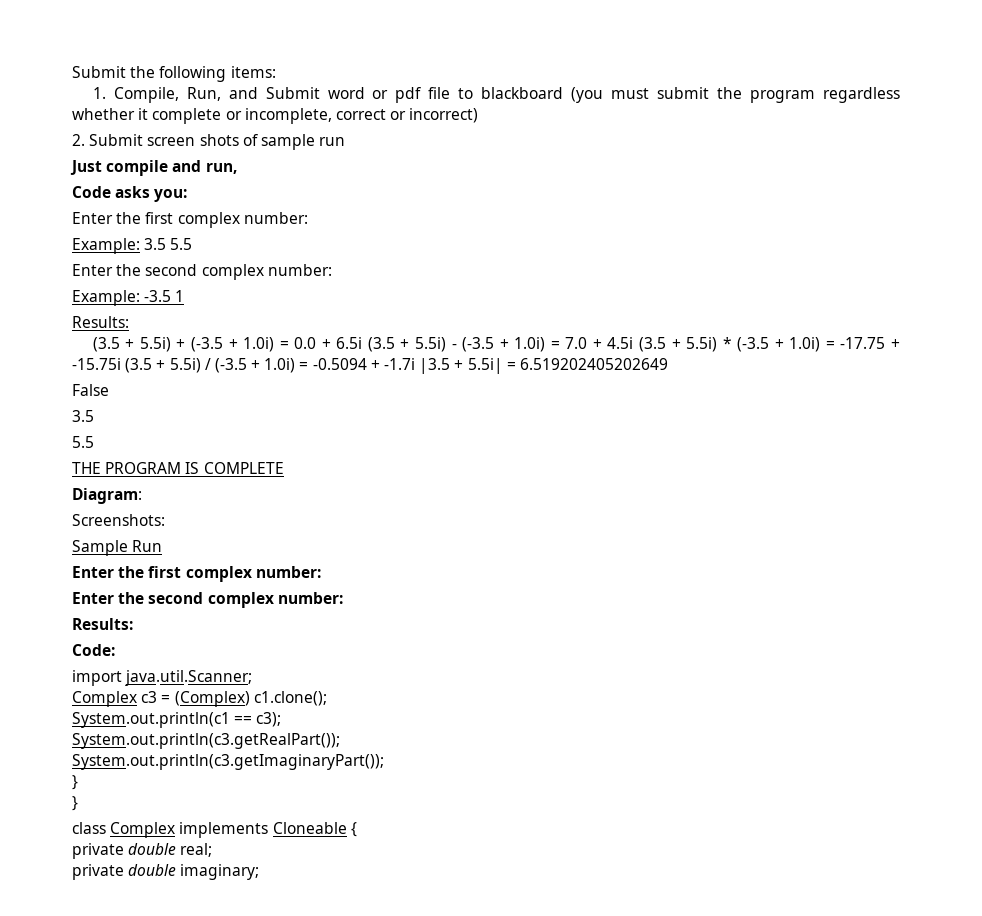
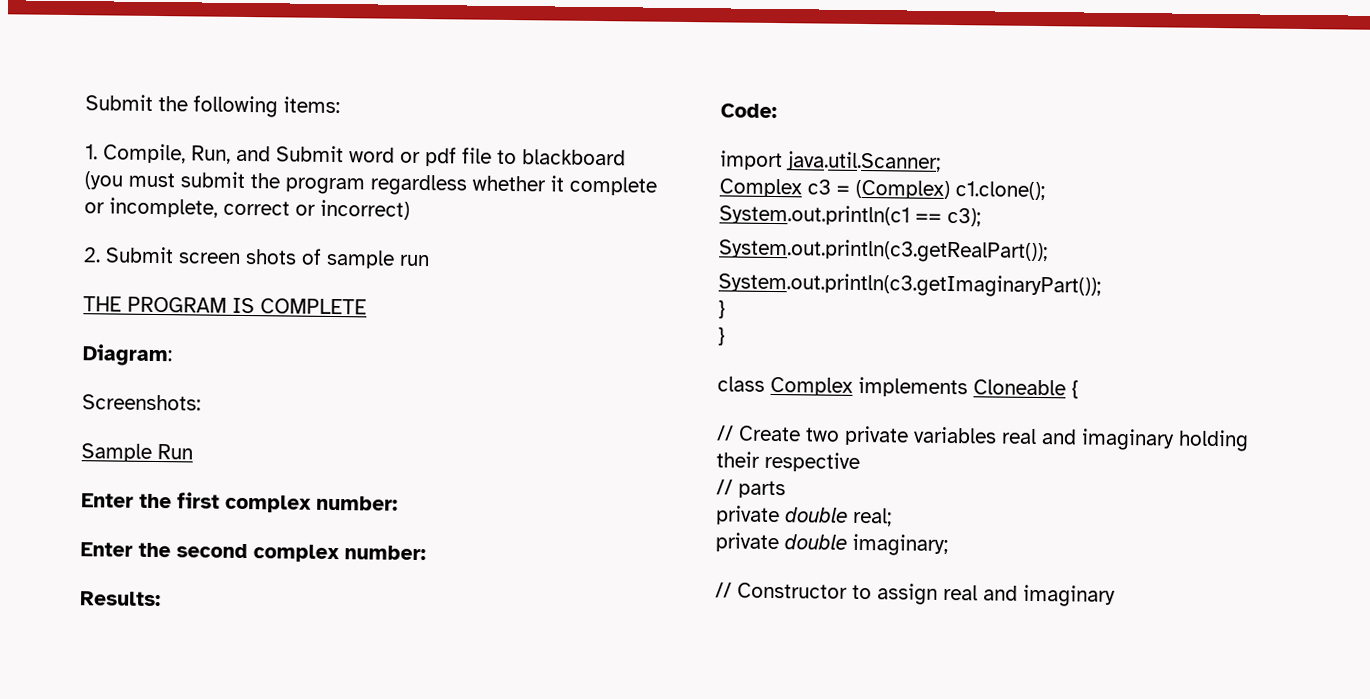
- Just compile and run,
- Code asks you:
- Enter the first complex number:
- Example: 3.5 5.5
- Enter the second complex number:
- Example: -3.5 1
- Results:
- (3.5 + 5.5i) + (-3.5 + 1.0i) = 0.0 + 6.5i (3.5 + 5.5i) - (-3.5 + 1.0i) = 7.0 + 4.5i (3.5 + 5.5i) * (-3.5 + 1.0i) = -17.75 + -15.75i (3.5 + 5.5i) / (-3.5 + 1.0i) = -0.5094 + -1.7i |3.5 + 5.5i| = 6.519202405202649
- False
- 3.5
- 5.5
+ // Create two private variables real and imaginary holding their respective
+ // parts
+ // Constructor to assign real and imaginary

